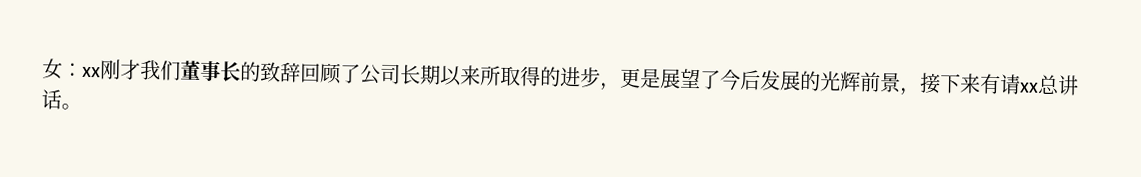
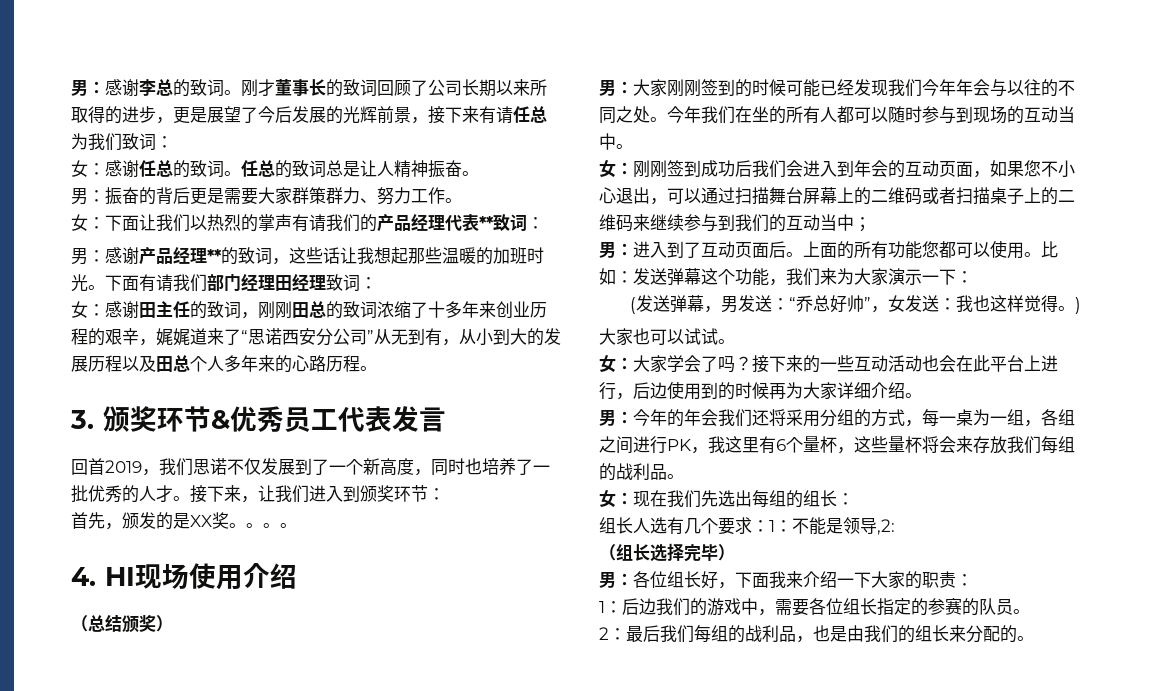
- 女：xx刚才我们董事长的致辞回顾了公司长期以来所取得的进步，更是展望了今后发展的光辉前景，接下来有请xx总讲话。
+ 男：感谢李总的致词。刚才董事长的致词回顾了公司长期以来所取得的进步，更是展望了今后发展的光辉前景，接下来有请任总为我们致词：
+ 女：感谢任总的致词。任总的致词总是让人精神振奋。
+ 男：振奋的背后更是需要大家群策群力、努力工作。
+ 女：下面让我们以热烈的掌声有请我们的产品经理代表**致词：
+ 男：感谢产品经理**的致词，这些话让我想起那些温暖的加班时光。下面有请我们部门经理田经理致词：
+ 女：感谢田主任的致词，刚刚田总的致词浓缩了十多年来创业历程的艰辛，娓娓道来了“思诺西安分公司”从无到有，从小到大的发展历程以及田总个人多年来的心路历程。
+ 3.颁奖环节&优秀员工代表发言
+ 回首2019，我们思诺不仅发展到了一个新高度，同时也培养了一批优秀的人才。接下来，让我们进入到颁奖环节：
+ 首先，颁发的是XX奖。。。。
+ 4. HI现场使用介绍
+ （总结颁奖）
+ 男：大家刚刚签到的时候可能已经发现我们今年年会与以往的不同之处。今年我们在坐的所有人都可以随时参与到现场的互动当中。
+ 女：刚刚签到成功后我们会进入到年会的互动页面，如果您不小心退出，可以通过扫描舞台屏幕上的二维码或者扫描桌子上的二维码来继续参与到我们的互动当中；
+ 男：进入到了互动页面后。上面的所有功能您都可以使用。比如：发送弹幕这个功能，我们来为大家演示一下：
+ (发送弹幕，男发送：“乔总好帅”，女发送：我也这样觉得。)
+ 大家也可以试试。
+ 女：大家学会了吗？接下来的一些互动活动也会在此平台上进行，后边使用到的时候再为大家详细介绍。
+ 男：今年的年会我们还将采用分组的方式，每一桌为一组，各组之间进行PK，我这里有6个量杯，这些量杯将会来存放我们每组的战利品。
+ 女：现在我们先选出每组的组长：
+ 组长人选有几个要求：1：不能是领导,2:
+ （组长选择完毕）
+ 男：各位组长好，下面我来介绍一下大家的职责：
+ 1：后边我们的游戏中，需要各位组长指定的参赛的队员。
+ 2：最后我们每组的战利品，也是由我们的组长来分配的。

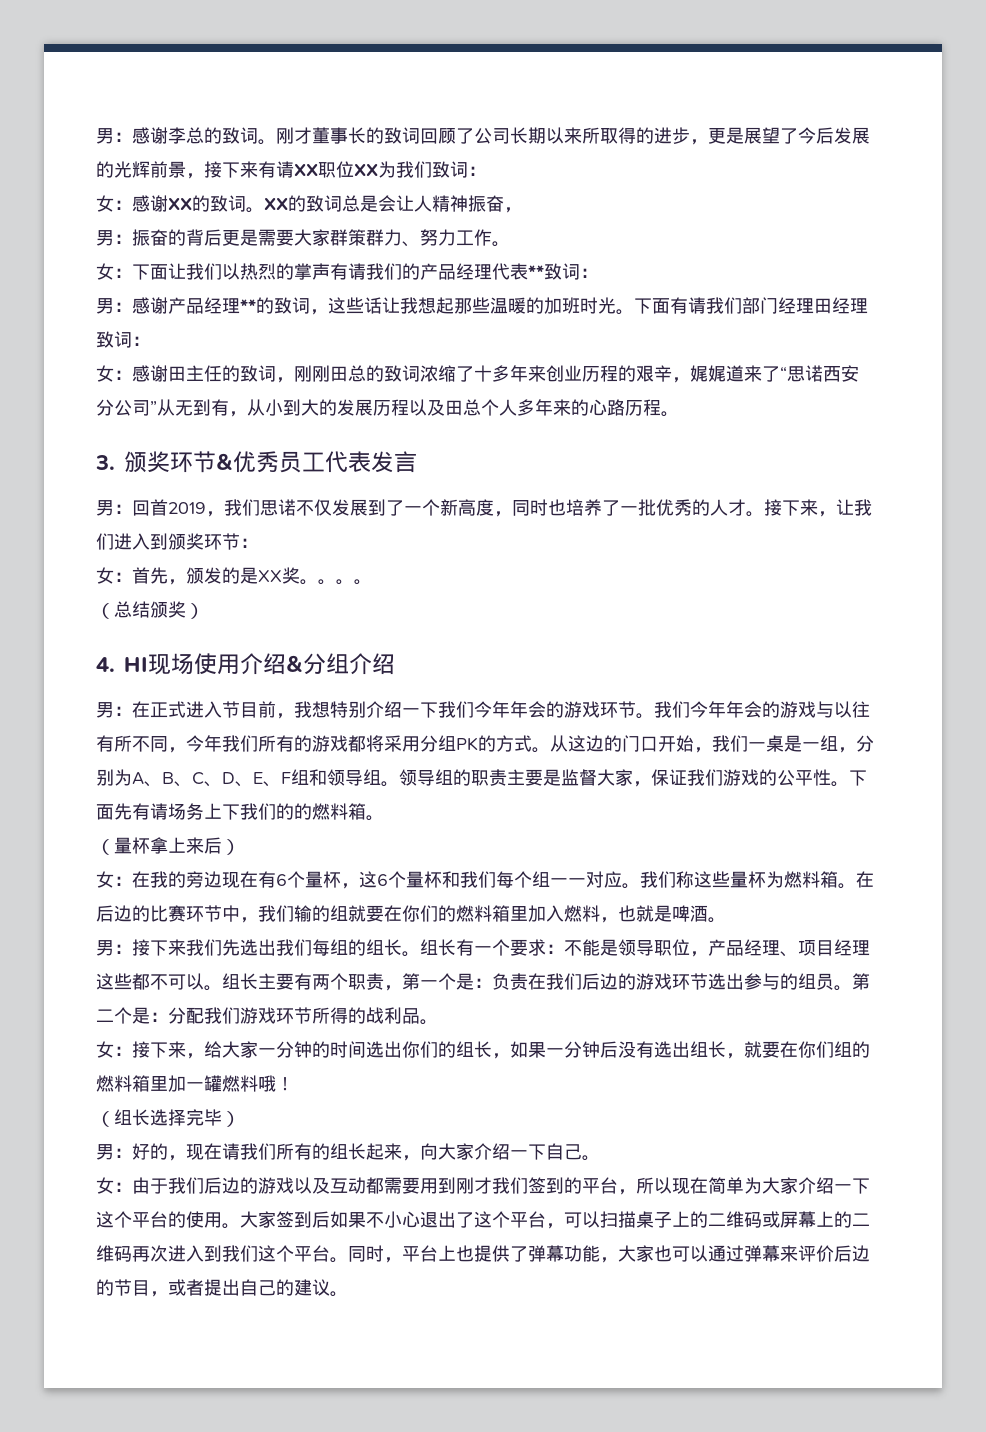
- 刚才董事长的致词回顾了公司长期以来所取得的进步，更是展望了今后发展的光辉前景，接下来有请任总为我们致词：
+ 刚才董事长的致词回顾了公司长期以来所取得的进步，更是展望了今后发展的光辉前景，接下来有请XX职位XX为我们致词：
- 女：感谢任总的致词。任总的致词总是让人精神振奋。
+ 女：感谢XX的致词。XX的致词总是会让人精神振奋，
- 回首2019，我们思诺不仅发展到了一个新高度，同时也培养了一批优秀的人才。
+ 男：回首2019，我们思诺不仅发展到了一个新高度，同时也培养了一批优秀的人才。
- 首先，颁发的是XX奖。
+ 女：首先，颁发的是XX奖。
+ （总结颁奖）
- 4. HI现场使用介绍
- （总结颁奖）
- 男：大家刚刚签到的时候可能已经发现我们今年年会与以往的不同之处。今年我们在坐的所有人都可以随时参与到现场的互动当中。
- 女：刚刚签到成功后我们会进入到年会的互动页面，如果您不小心退出，可以通过扫描舞台屏幕上的二维码或者扫描桌子上的二维码来继续参与到我们的互动当中；
- 男：进入到了互动页面后。上面的所有功能您都可以使用。比如：发送弹幕这个功能，我们来为大家演示一下：
- (发送弹幕，男发送：“乔总好帅”，女发送：我也这样觉得。)
- 大家也可以试试。
- 女：大家学会了吗？接下来的一些互动活动也会在此平台上进行，后边使用到的时候再为大家详细介绍。
- 男：今年的年会我们还将采用分组的方式，每一桌为一组，各组之间进行PK，我这里有6个量杯，这些量杯将会来存放我们每组的战利品。
- 女：现在我们先选出每组的组长：
- 组长人选有几个要求：1：不能是领导,2:
+ 4. HI现场使用介绍&分组介绍
+ 男：在正式进入节目前，我想特别介绍一下我们今年年会的游戏环节。我们今年年会的游戏与以往有所不同，今年我们所有的游戏都将采用分组PK的方式。从这边的门口开始，我们一桌是一组，分别为A、B、C、D、E、F组和领导组。领导组的职责主要是监督大家，保证我们游戏的公平性。下面先有请场务上下我们的的燃料箱。
+ （量杯拿上来后）
+ 女：在我的旁边现在有6个量杯，这6个量杯和我们每个组一一对应。我们称这些量杯为燃料箱。在后边的比赛环节中，我们输的组就要在你们的燃料箱里加入燃料，也就是啤酒。
+ 男：接下来我们先选出我们每组的组长。组长有一个要求：不能是领导职位，产品经理、项目经理这些都不可以。组长主要有两个职责，第一个是：负责在我们后边的游戏环节选出参与的组员。第二个是：分配我们游戏环节所得的战利品。
+ 女：接下来，给大家一分钟的时间选出你们的组长，如果一分钟后没有选出组长，就要在你们组的燃料箱里加一罐燃料哦！
- 男：各位组长好，下面我来介绍一下大家的职责：
- 1：后边我们的游戏中，需要各位组长指定的参赛的队员。
- 2：最后我们每组的战利品，也是由我们的组长来分配的。
+ 男：好的，现在请我们所有的组长起来，向大家介绍一下自己。
+ 女：由于我们后边的游戏以及互动都需要用到刚才我们签到的平台，所以现在简单为大家介绍一下这个平台的使用。大家签到后如果不小心退出了这个平台，可以扫描桌子上的二维码或屏幕上的二维码再次进入到我们这个平台。同时，平台上也提供了弹幕功能，大家也可以通过弹幕来评价后边的节目，或者提出自己的建议。

